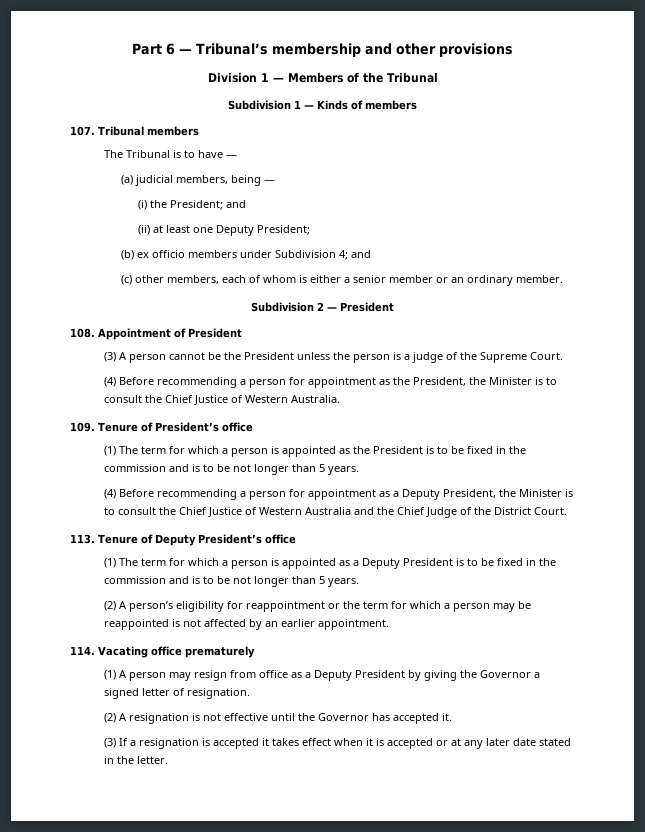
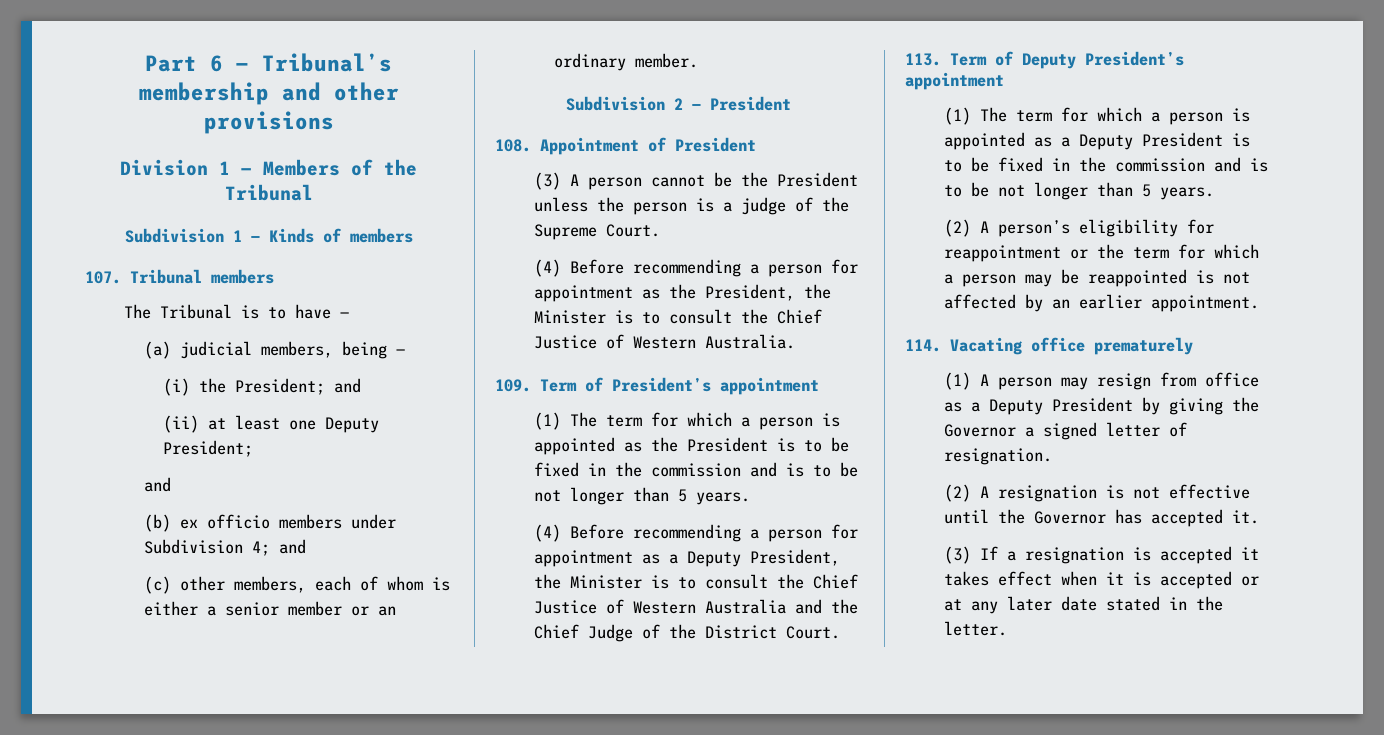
  (ii) at least one Deputy President;
+ and
- 109. Tenure of President’s office
+ 109. Term of President’s appointment
- 113. Tenure of Deputy President’s office
+ 113. Term of Deputy President’s appointment

